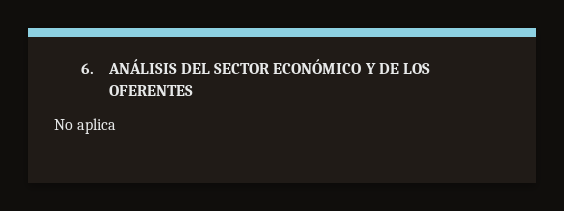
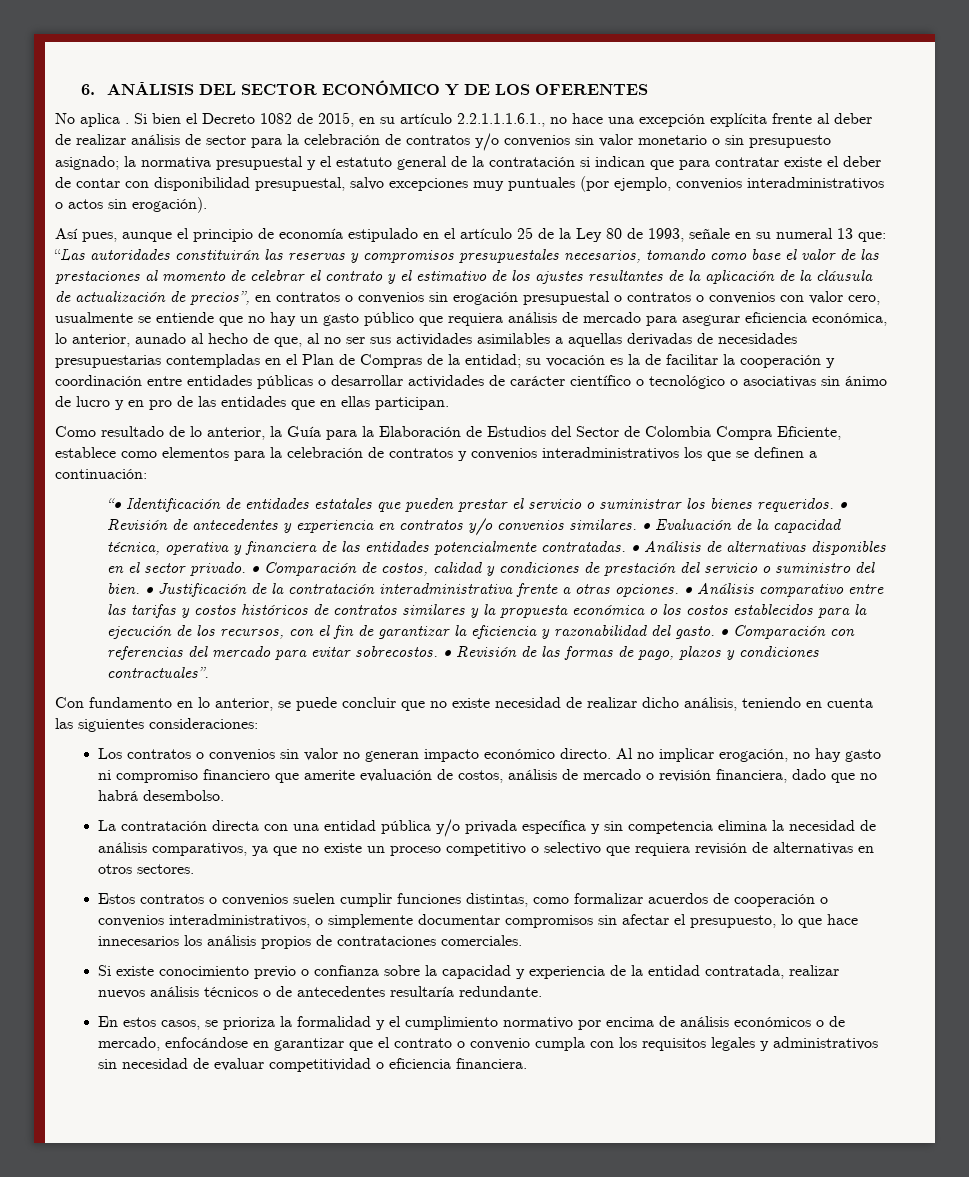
- No aplica
+ No aplica . Si bien el Decreto 1082 de 2015, en su artículo 2.2.1.1.1.6.1., no hace una excepción explícita frente al deber de realizar análisis de sector para la celebración de contratos y/o convenios sin valor monetario o sin presupuesto asignado; la normativa presupuestal y el estatuto general de la contratación si indican que para contratar existe el deber de contar con disponibilidad presupuestal, salvo excepciones muy puntuales (por ejemplo, convenios interadministrativos o actos sin erogación).
+ Así pues, aunque el principio de economía estipulado en el artículo 25 de la Ley 80 de 1993, señale en su numeral 13 que: “Las autoridades constituirán las reservas y compromisos presupuestales necesarios, tomando como base el valor de las prestaciones al momento de celebrar el contrato y el estimativo de los ajustes resultantes de la aplicación de la cláusula de actualización de precios”, en contratos o convenios sin erogación presupuestal o contratos o convenios con valor cero, usualmente se entiende que no hay un gasto público que requiera análisis de mercado para asegurar eficiencia económica, lo anterior, aunado al hecho de que, al no ser sus actividades asimilables a aquellas derivadas de necesidades presupuestarias contempladas en el Plan de Compras de la entidad; su vocación es la de facilitar la cooperación y coordinación entre entidades públicas o desarrollar actividades de carácter científico o tecnológico o asociativas sin ánimo de lucro y en pro de las entidades que en ellas participan.
+ Como resultado de lo anterior, la Guía para la Elaboración de Estudios del Sector de Colombia Compra Eficiente, establece como elementos para la celebración de contratos y convenios interadministrativos los que se definen a continuación:
+ “• Identificación de entidades estatales que pueden prestar el servicio o suministrar los bienes requeridos. • Revisión de antecedentes y experiencia en contratos y/o convenios similares. • Evaluación de la capacidad técnica, operativa y financiera de las entidades potencialmente contratadas. • Análisis de alternativas disponibles en el sector privado. • Comparación de costos, calidad y condiciones de prestación del servicio o suministro del bien. • Justificación de la contratación interadministrativa frente a otras opciones. • Análisis comparativo entre las tarifas y costos históricos de contratos similares y la propuesta económica o los costos establecidos para la ejecución de los recursos, con el fin de garantizar la eficiencia y razonabilidad del gasto. • Comparación con referencias del mercado para evitar sobrecostos. • Revisión de las formas de pago, plazos y condiciones contractuales”.
+ Con fundamento en lo anterior, se puede concluir que no existe necesidad de realizar dicho análisis, teniendo en cuenta las siguientes consideraciones:
+ Los contratos o convenios sin valor no generan impacto económico directo. Al no implicar erogación, no hay gasto ni compromiso financiero que amerite evaluación de costos, análisis de mercado o revisión financiera, dado que no habrá desembolso.
+ La contratación directa con una entidad pública y/o privada específica y sin competencia elimina la necesidad de análisis comparativos, ya que no existe un proceso competitivo o selectivo que requiera revisión de alternativas en otros sectores.
+ Estos contratos o convenios suelen cumplir funciones distintas, como formalizar acuerdos de cooperación o convenios interadministrativos, o simplemente documentar compromisos sin afectar el presupuesto, lo que hace innecesarios los análisis propios de contrataciones comerciales.
+ Si existe conocimiento previo o confianza sobre la capacidad y experiencia de la entidad contratada, realizar nuevos análisis técnicos o de antecedentes resultaría redundante.
+ En estos casos, se prioriza la formalidad y el cumplimiento normativo por encima de análisis económicos o de mercado, enfocándose en garantizar que el contrato o convenio cumpla con los requisitos legales y administrativos sin necesidad de evaluar competitividad o eficiencia financiera.

